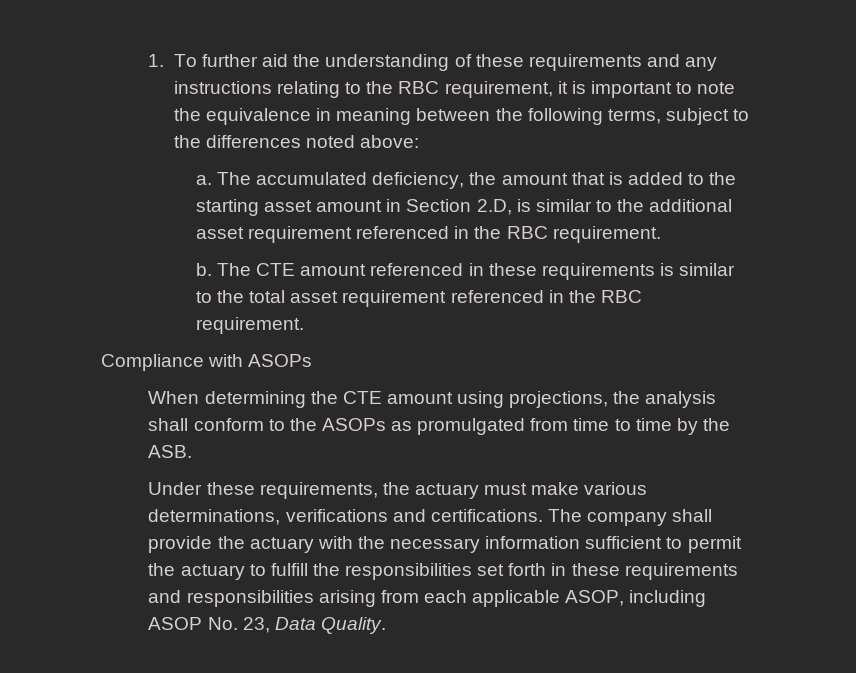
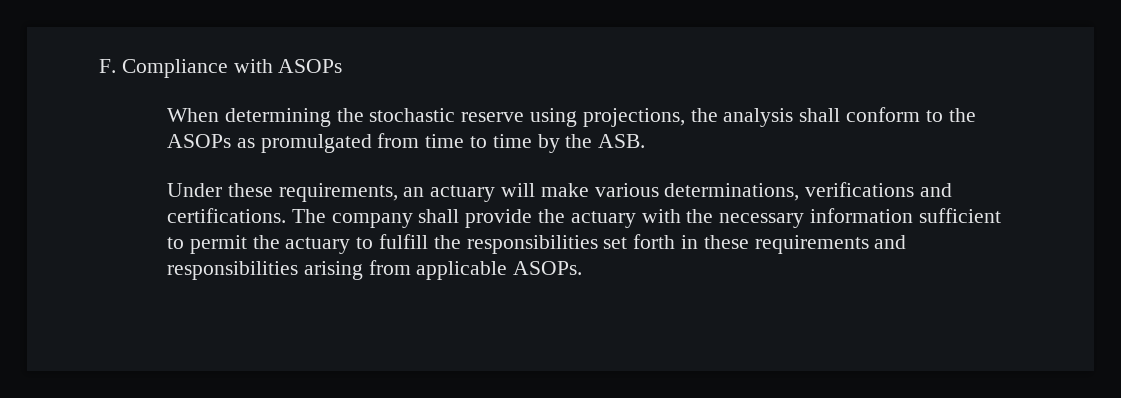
- 1. To further aid the understanding of these requirements and any instructions relating to the RBC requirement, it is important to note the equivalence in meaning between the following terms, subject to the differences noted above:
- a. The accumulated deficiency, the amount that is added to the starting asset amount in Section 2.D, is similar to the additional asset requirement referenced in the RBC requirement.
- b. The CTE amount referenced in these requirements is similar to the total asset requirement referenced in the RBC requirement.
- Compliance with ASOPs
+ F. Compliance with ASOPs
- When determining the CTE amount using projections, the analysis shall conform to the ASOPs as promulgated from time to time by the ASB.
+ When determining the stochastic reserve using projections, the analysis shall conform to the ASOPs as promulgated from time to time by the ASB.
- Under these requirements, the actuary must make various determinations, verifications and certifications.
+ Under these requirements, an actuary will make various determinations, verifications and certifications.
- The company shall provide the actuary with the necessary information sufficient to permit the actuary to fulfill the responsibilities set forth in these requirements and responsibilities arising from each applicable ASOP, including ASOP No. 23, Data Quality.
+ The company shall provide the actuary with the necessary information sufficient to permit the actuary to fulfill the responsibilities set forth in these requirements and responsibilities arising from applicable ASOPs.

